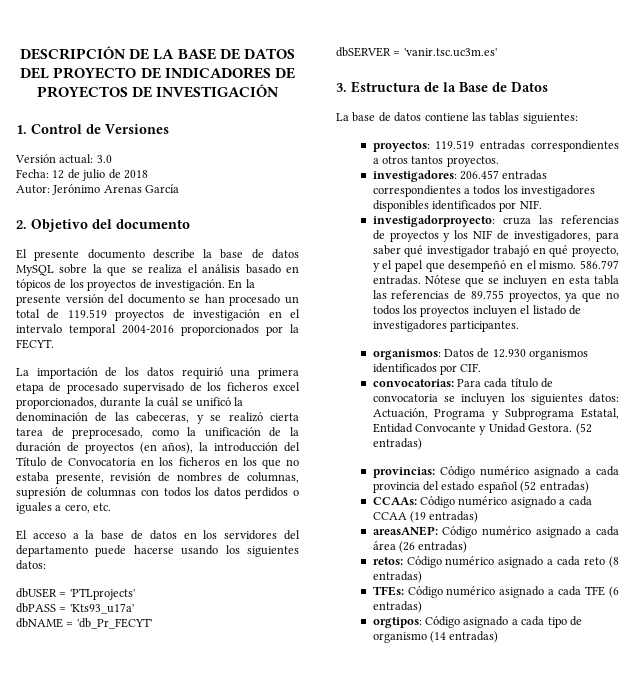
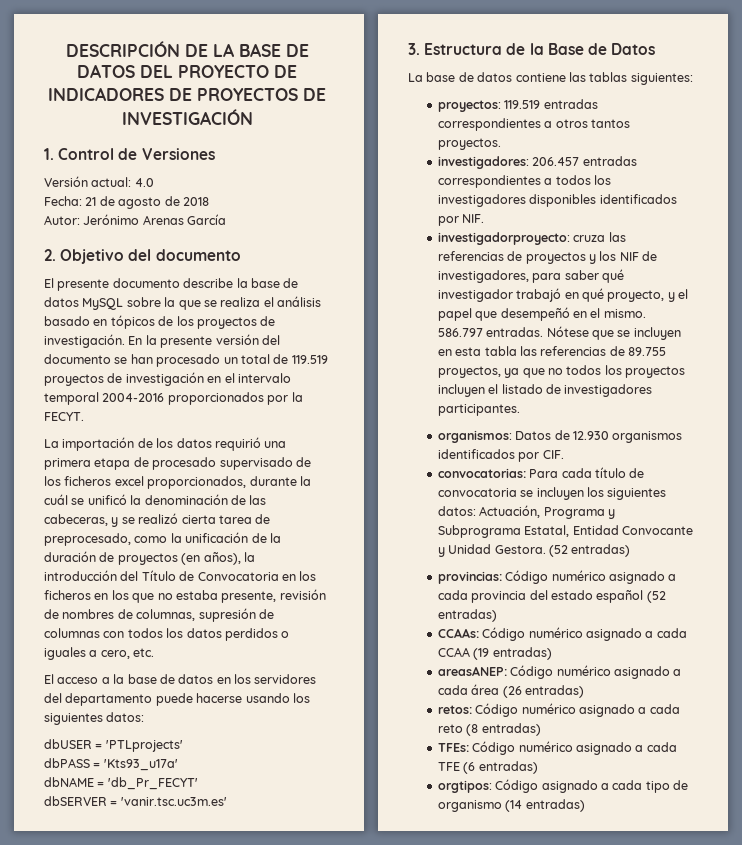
- Versión actual: 3.0
+ Versión actual: 4.0
- Fecha: 12 de julio de 2018
+ Fecha: 21 de agosto de 2018

